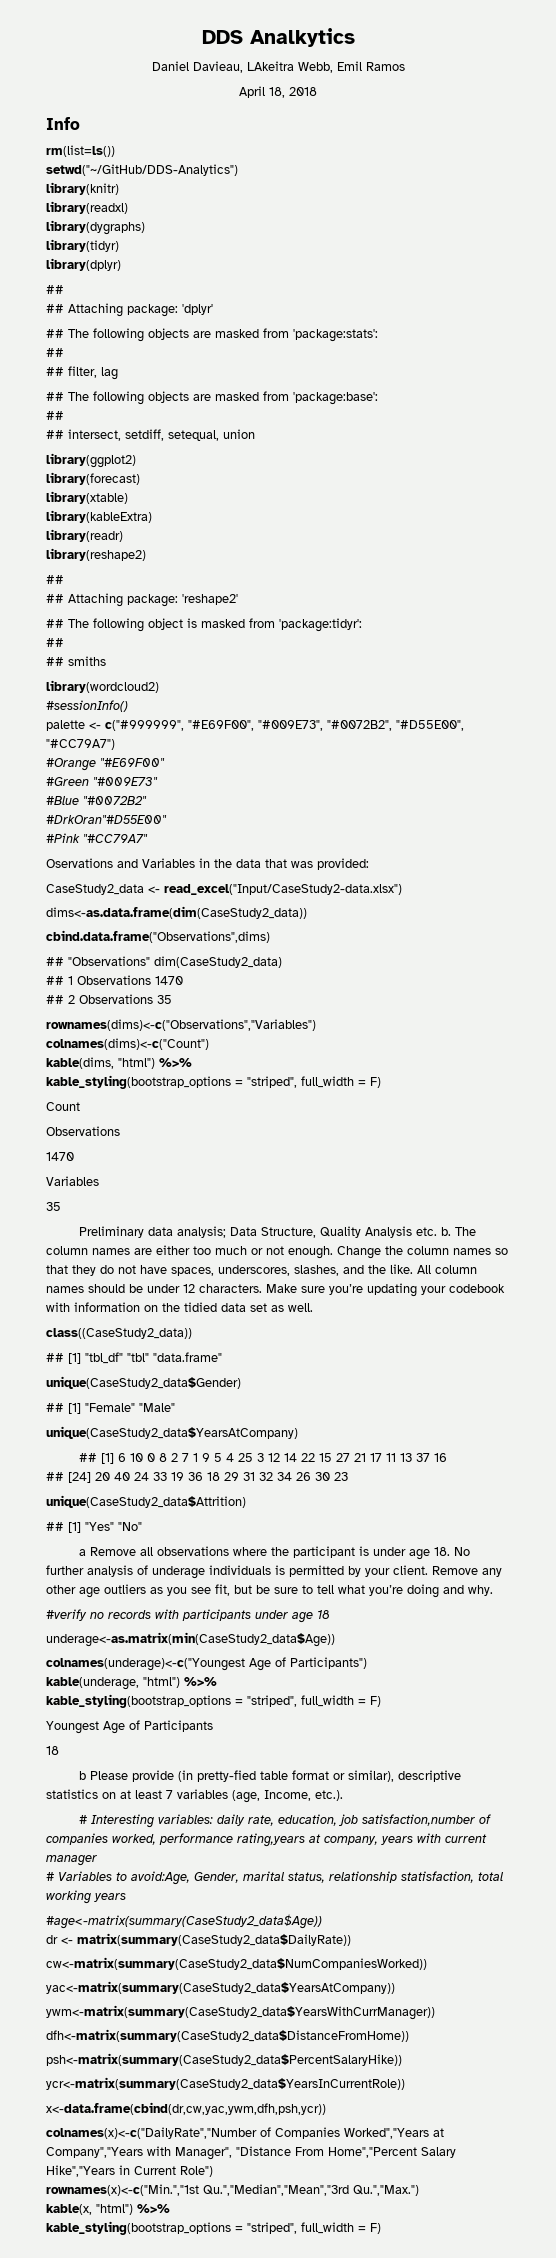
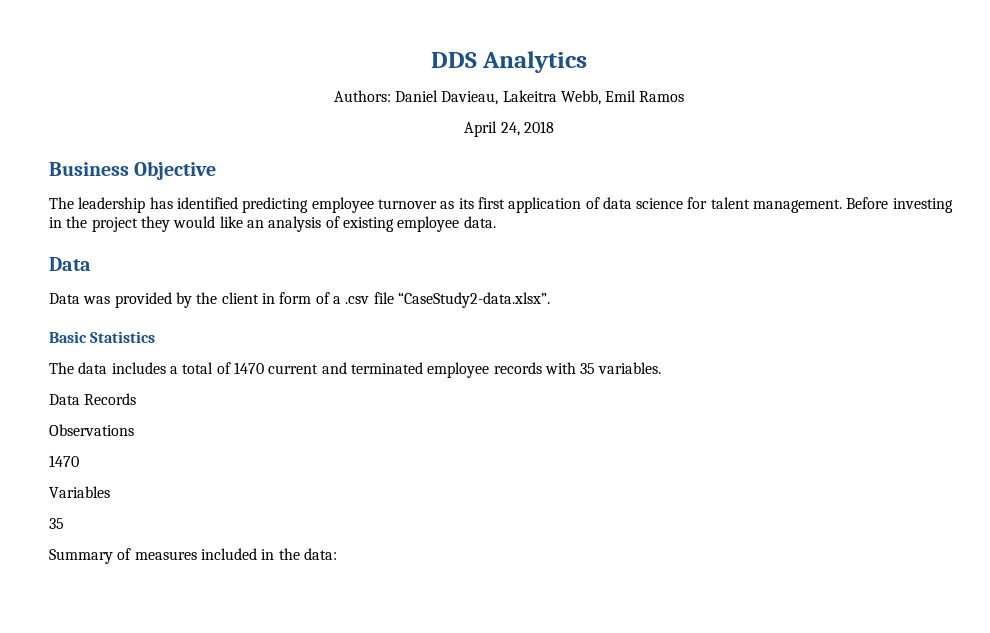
- DDS Analkytics
- Daniel Davieau, LAkeitra Webb, Emil Ramos
+ DDS Analytics
+ Authors: Daniel Davieau, Lakeitra Webb, Emil Ramos
- April 18, 2018
+ April 24, 2018
- Info
- rm(list=ls())
- setwd("~/GitHub/DDS-Analytics")
- library(knitr)
- library(readxl)
- library(dygraphs)
- library(tidyr)
- library(dplyr)
- ##
- ## Attaching package: 'dplyr'
- ## The following objects are masked from 'package:stats':
- ##
- ## filter, lag
- ## The following objects are masked from 'package:base':
- ##
- ## intersect, setdiff, setequal, union
- library(ggplot2)
- library(forecast)
- library(xtable)
- library(kableExtra)
- library(readr)
- library(reshape2)
- ##
- ## Attaching package: 'reshape2'
- ## The following object is masked from 'package:tidyr':
- ##
- ## smiths
- library(wordcloud2)
- #sessionInfo()
- palette <- c("#999999", "#E69F00", "#009E73", "#0072B2", "#D55E00", "#CC79A7")
- #Orange "#E69F00"
- #Green "#009E73"
- #Blue "#0072B2"
- #DrkOran"#D55E00"
- #Pink "#CC79A7"
- Oservations and Variables in the data that was provided:
- CaseStudy2_data <- read_excel("Input/CaseStudy2-data.xlsx")
- dims<-as.data.frame(dim(CaseStudy2_data))
- cbind.data.frame("Observations",dims)
- ## "Observations" dim(CaseStudy2_data)
- ## 1 Observations 1470
- ## 2 Observations 35
- rownames(dims)<-c("Observations","Variables")
- colnames(dims)<-c("Count")
- kable(dims, "html") %>%
- kable_styling(bootstrap_options = "striped", full_width = F)
- Count
+ Business Objective
+ The leadership has identified predicting employee turnover as its first application of data science for talent management. Before investing in the project they would like an analysis of existing employee data.
+ Data
+ Data was provided by the client in form of a .csv file “CaseStudy2-data.xlsx”.
+ Basic Statistics
+ The data includes a total of 1470 current and terminated employee records with 35 variables.
+ Data Records
  Observations
  1470
  Variables
  35
- Preliminary data analysis; Data Structure, Quality Analysis etc. b. The column names are either too much or not enough. Change the column names so that they do not have spaces, underscores, slashes, and the like. All column names should be under 12 characters. Make sure you’re updating your codebook with information on the tidied data set as well.
- class((CaseStudy2_data))
- ## [1] "tbl_df" "tbl" "data.frame"
- unique(CaseStudy2_data$Gender)
- ## [1] "Female" "Male"
- unique(CaseStudy2_data$YearsAtCompany)
- ## [1] 6 10 0 8 2 7 1 9 5 4 25 3 12 14 22 15 27 21 17 11 13 37 16
- ## [24] 20 40 24 33 19 36 18 29 31 32 34 26 30 23
- unique(CaseStudy2_data$Attrition)
- ## [1] "Yes" "No"
- a Remove all observations where the participant is under age 18. No further analysis of underage individuals is permitted by your client. Remove any other age outliers as you see fit, but be sure to tell what you’re doing and why.
- #verify no records with participants under age 18
- underage<-as.matrix(min(CaseStudy2_data$Age))
- colnames(underage)<-c("Youngest Age of Participants")
- kable(underage, "html") %>%
- kable_styling(bootstrap_options = "striped", full_width = F)
- Youngest Age of Participants
- 18
- b Please provide (in pretty-fied table format or similar), descriptive statistics on at least 7 variables (age, Income, etc.).
- # Interesting variables: daily rate, education, job satisfaction,number of companies worked, performance rating,years at company, years with current manager
- # Variables to avoid:Age, Gender, marital status, relationship statisfaction, total working years
- #age<-matrix(summary(CaseStudy2_data$Age))
- dr <- matrix(summary(CaseStudy2_data$DailyRate))
- cw<-matrix(summary(CaseStudy2_data$NumCompaniesWorked))
- yac<-matrix(summary(CaseStudy2_data$YearsAtCompany))
- ywm<-matrix(summary(CaseStudy2_data$YearsWithCurrManager))
- dfh<-matrix(summary(CaseStudy2_data$DistanceFromHome))
- psh<-matrix(summary(CaseStudy2_data$PercentSalaryHike))
- ycr<-matrix(summary(CaseStudy2_data$YearsInCurrentRole))
- x<-data.frame(cbind(dr,cw,yac,ywm,dfh,psh,ycr))
- colnames(x)<-c("DailyRate","Number of Companies Worked","Years at Company","Years with Manager", "Distance From Home","Percent Salary Hike","Years in Current Role")
- rownames(x)<-c("Min.","1st Qu.","Median","Mean","3rd Qu.","Max.")
- kable(x, "html") %>%
- kable_styling(bootstrap_options = "striped", full_width = F)
+ Summary of measures included in the data:

